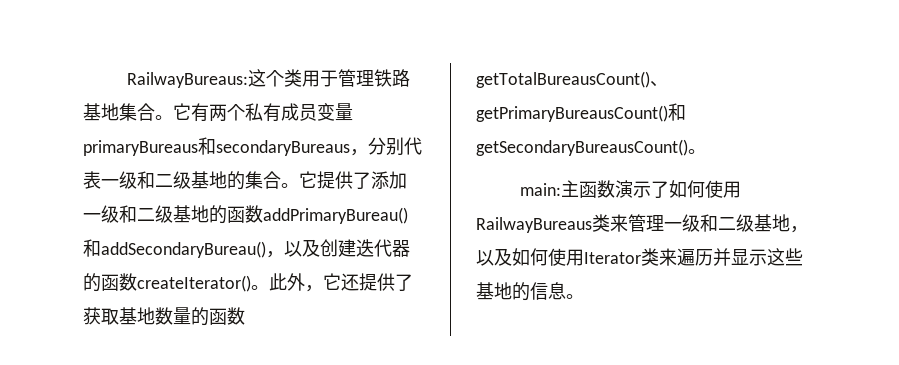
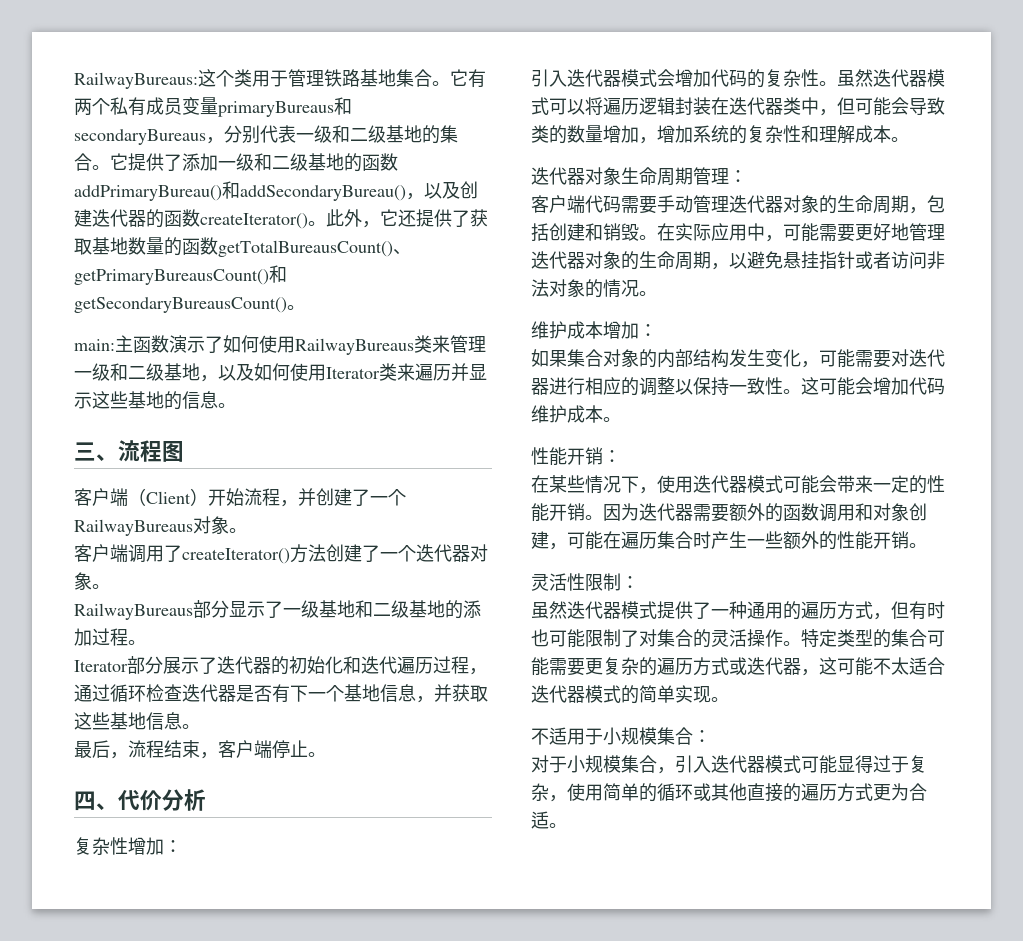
+ 三、流程图
+ 客户端（Client）开始流程，并创建了一个RailwayBureaus对象。
+ 客户端调用了createIterator()方法创建了一个迭代器对象。
+ RailwayBureaus部分显示了一级基地和二级基地的添加过程。
+ Iterator部分展示了迭代器的初始化和迭代遍历过程，通过循环检查迭代器是否有下一个基地信息，并获取这些基地信息。
+ 最后，流程结束，客户端停止。
+ 四、代价分析
+ 复杂性增加：
+ 引入迭代器模式会增加代码的复杂性。虽然迭代器模式可以将遍历逻辑封装在迭代器类中，但可能会导致类的数量增加，增加系统的复杂性和理解成本。
+ 迭代器对象生命周期管理：
+ 客户端代码需要手动管理迭代器对象的生命周期，包括创建和销毁。在实际应用中，可能需要更好地管理迭代器对象的生命周期，以避免悬挂指针或者访问非法对象的情况。
+ 维护成本增加：
+ 如果集合对象的内部结构发生变化，可能需要对迭代器进行相应的调整以保持一致性。这可能会增加代码维护成本。
+ 性能开销：
+ 在某些情况下，使用迭代器模式可能会带来一定的性能开销。因为迭代器需要额外的函数调用和对象创建，可能在遍历集合时产生一些额外的性能开销。
+ 灵活性限制：
+ 虽然迭代器模式提供了一种通用的遍历方式，但有时也可能限制了对集合的灵活操作。特定类型的集合可能需要更复杂的遍历方式或迭代器，这可能不太适合迭代器模式的简单实现。
+ 不适用于小规模集合：
+ 对于小规模集合，引入迭代器模式可能显得过于复杂，使用简单的循环或其他直接的遍历方式更为合适。

